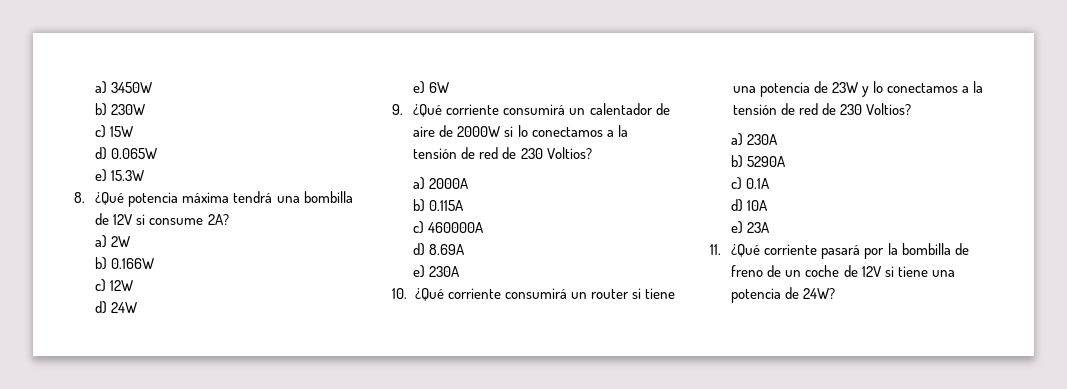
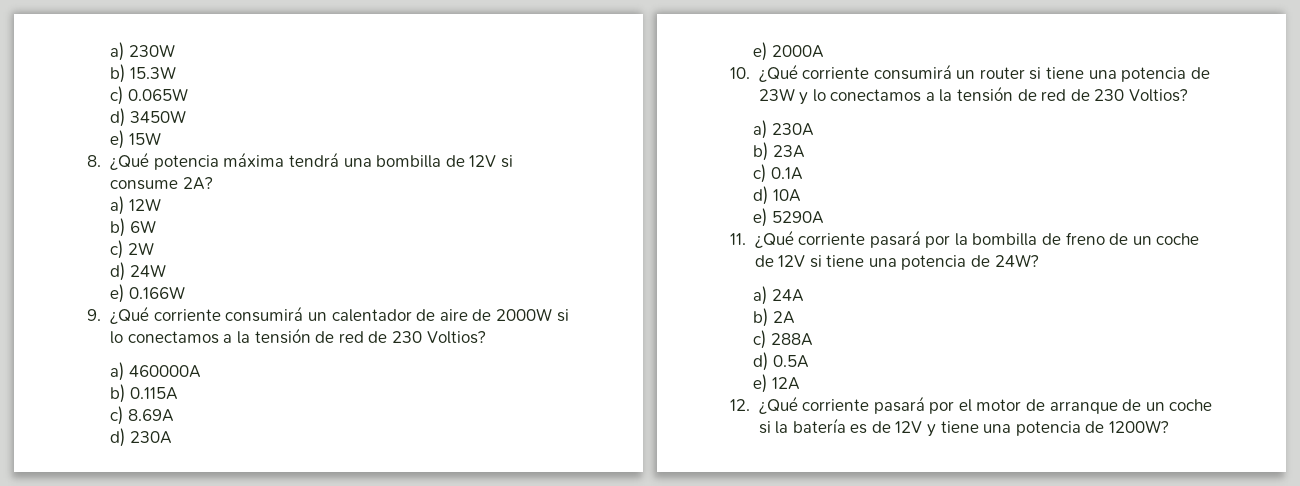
- a) 3450W
- b) 230W
- c) 15W
- d) 0.065W
- e) 15.3W
+ a) 230W
+ b) 15.3W
+ c) 0.065W
+ d) 3450W
+ e) 15W
- a) 2W
- b) 0.166W
- c) 12W
+ a) 12W
+ b) 6W
+ c) 2W
- e) 6W
+ e) 0.166W
- a) 2000A
+ a) 460000A
- c) 460000A
- d) 8.69A
- e) 230A
+ c) 8.69A
+ d) 230A
+ e) 2000A
- b) 5290A
+ b) 23A
- e) 23A
+ e) 5290A
+ a) 24A
+ b) 2A
+ c) 288A
+ d) 0.5A
+ e) 12A
+ 12. ¿Qué corriente pasará por el motor de arranque de un coche si la batería es de 12V y tiene una potencia de 1200W?

